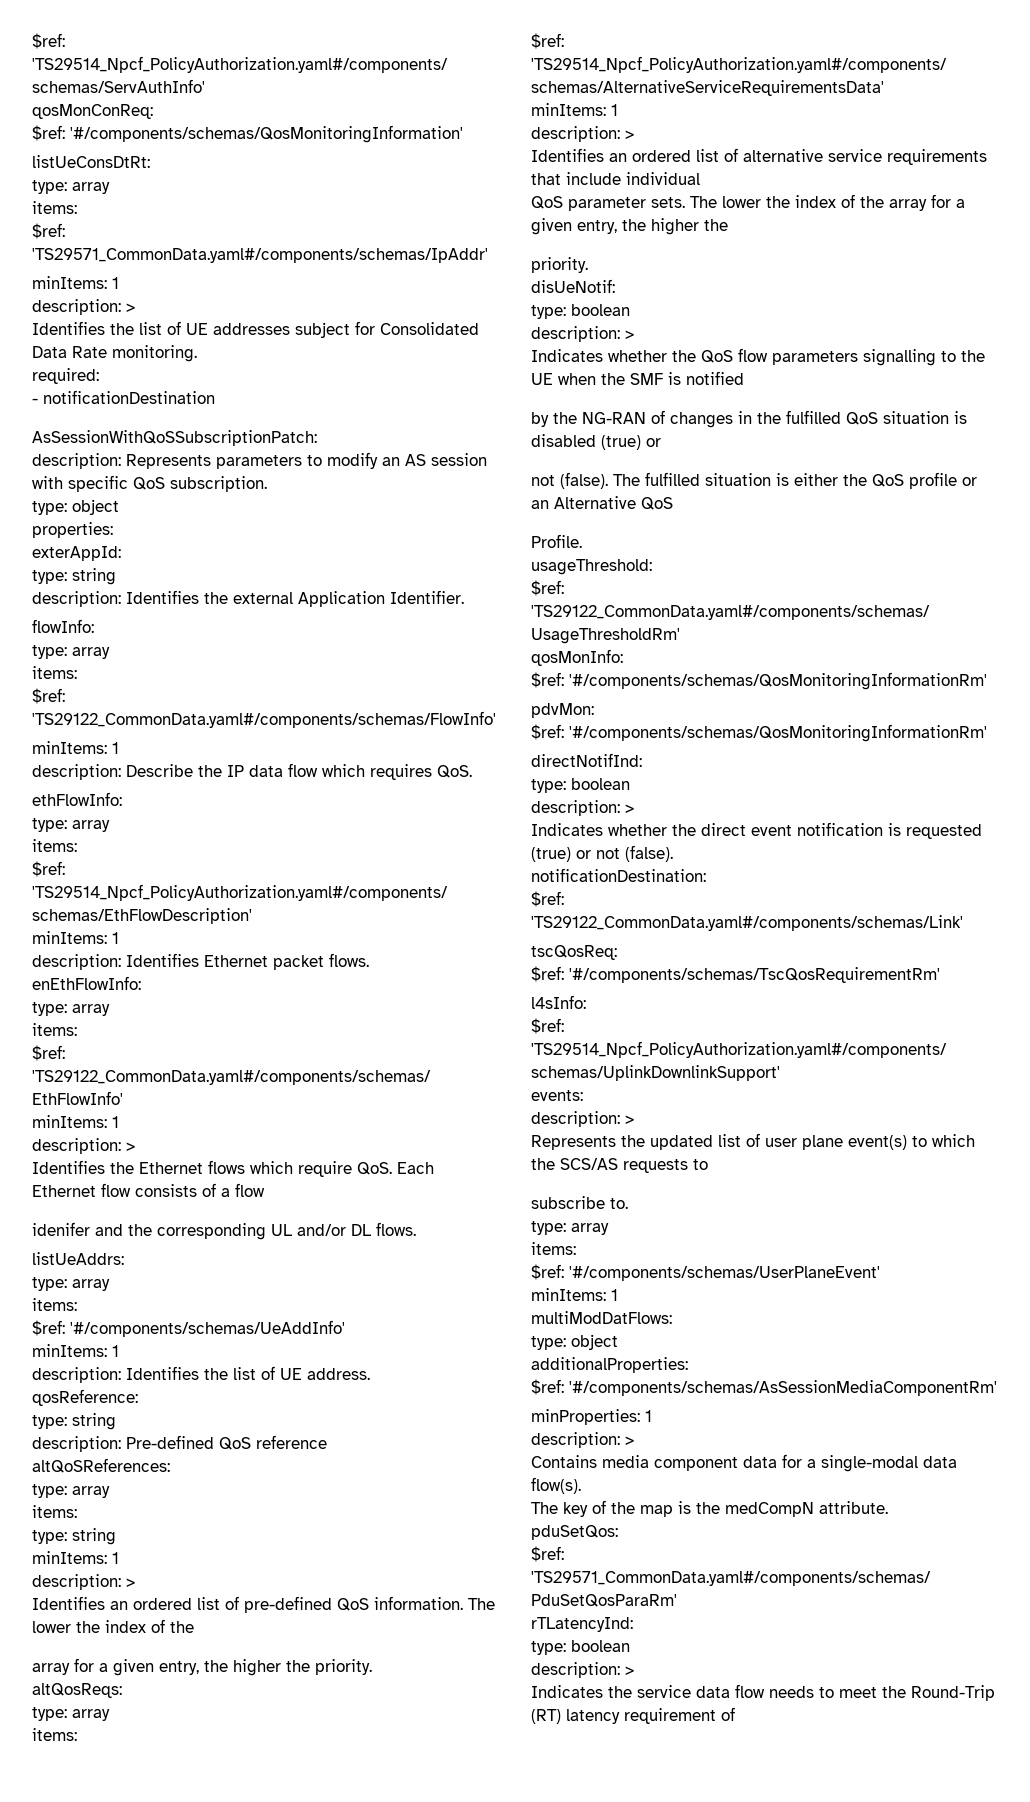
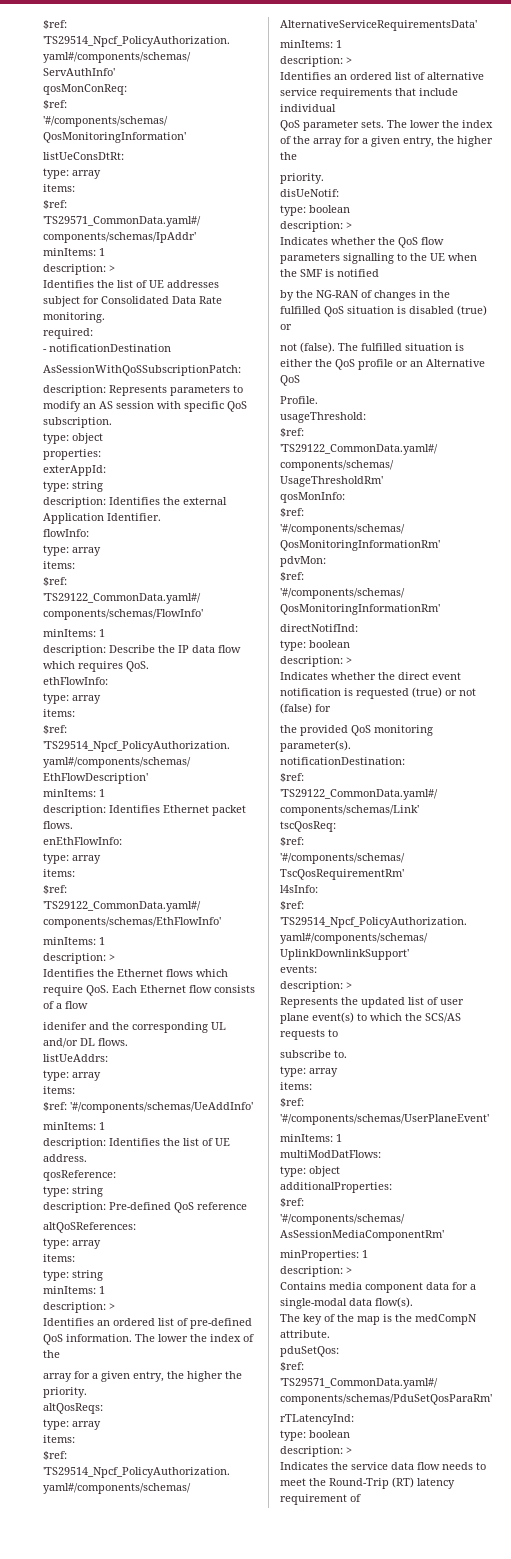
- Indicates whether the direct event notification is requested (true) or not (false).
+ Indicates whether the direct event notification is requested (true) or not (false) for
+ the provided QoS monitoring parameter(s).

